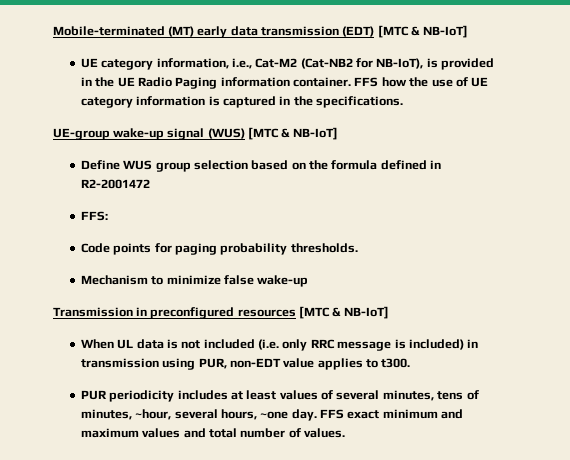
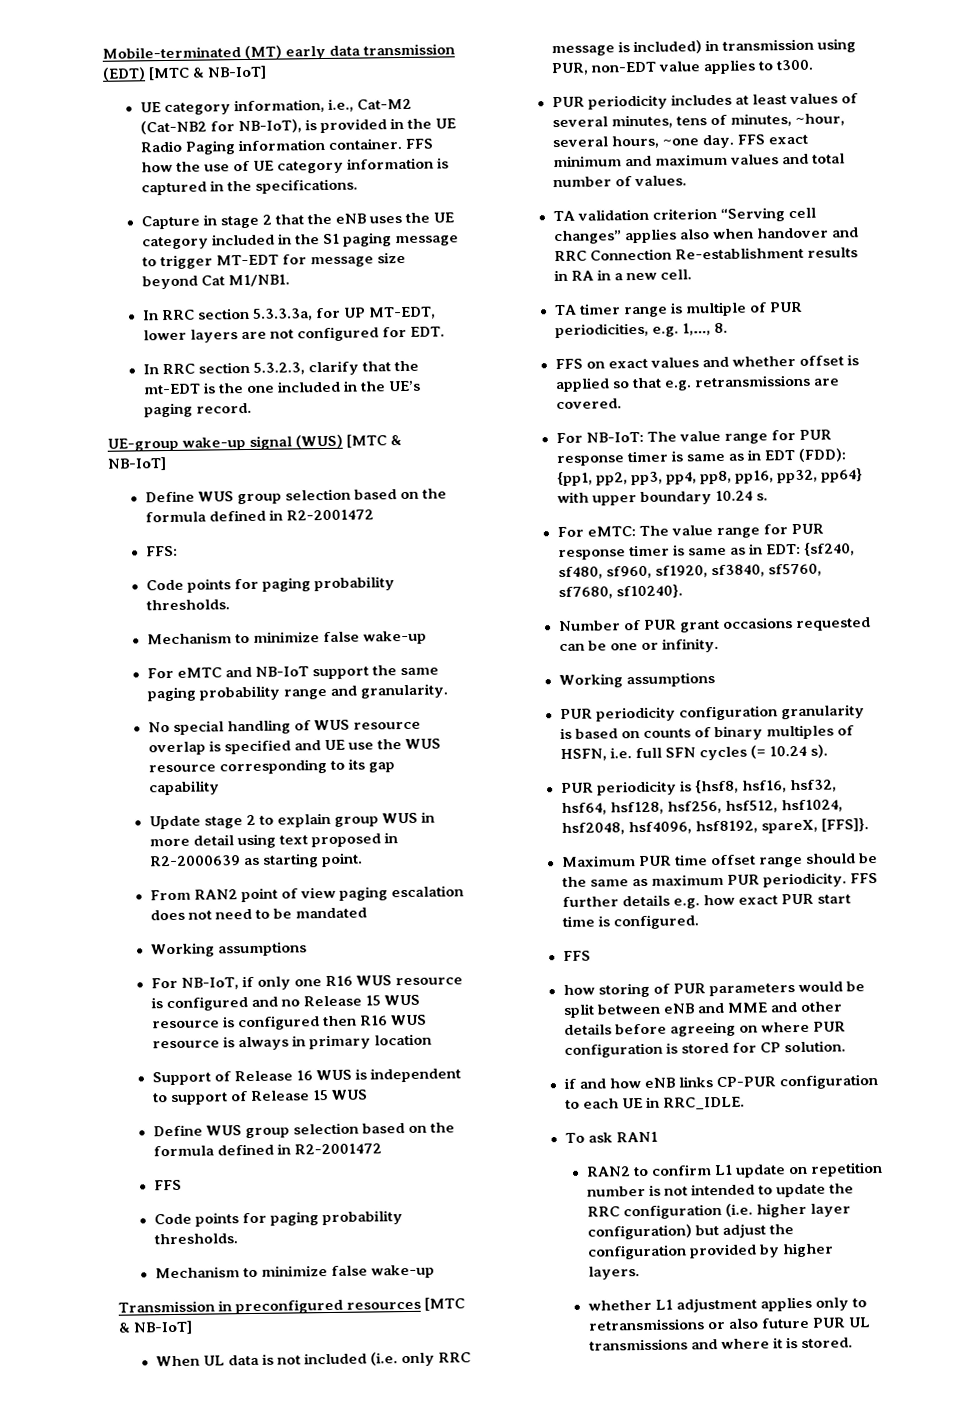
+ Capture in stage 2 that the eNB uses the UE category included in the S1 paging message to trigger MT-EDT for message size beyond Cat M1/NB1.
+ In RRC section 5.3.3.3a, for UP MT-EDT, lower layers are not configured for EDT.
+ In RRC section 5.3.2.3, clarify that the mt-EDT is the one included in the UE’s paging record.
+ For eMTC and NB-IoT support the same paging probability range and granularity.
+ No special handling of WUS resource overlap is specified and UE use the WUS resource corresponding to its gap capability
+ Update stage 2 to explain group WUS in more detail using text proposed in R2-2000639 as starting point.
+ From RAN2 point of view paging escalation does not need to be mandated
+ Working assumptions
+ For NB-IoT, if only one R16 WUS resource is configured and no Release 15 WUS resource is configured then R16 WUS resource is always in primary location
+ Support of Release 16 WUS is independent to support of Release 15 WUS
+ Define WUS group selection based on the formula defined in R2-2001472
+ FFS
+ Code points for paging probability thresholds.
+ Mechanism to minimize false wake-up
+ TA validation criterion “Serving cell changes” applies also when handover and RRC Connection Re-establishment results in RA in a new cell.
+ TA timer range is multiple of PUR periodicities, e.g. 1,…, 8.
+ FFS on exact values and whether offset is applied so that e.g. retransmissions are covered.
+ For NB-IoT: The value range for PUR response timer is same as in EDT (FDD): {pp1, pp2, pp3, pp4, pp8, pp16, pp32, pp64} with upper boundary 10.24 s.
+ For eMTC: The value range for PUR response timer is same as in EDT: {sf240, sf480, sf960, sf1920, sf3840, sf5760, sf7680, sf10240}.
+ Number of PUR grant occasions requested can be one or infinity.
+ Working assumptions
+ PUR periodicity configuration granularity is based on counts of binary multiples of HSFN, i.e. full SFN cycles (= 10.24 s).
+ PUR periodicity is {hsf8, hsf16, hsf32, hsf64, hsf128, hsf256, hsf512, hsf1024, hsf2048, hsf4096, hsf8192, spareX, [FFS]}.
+ Maximum PUR time offset range should be the same as maximum PUR periodicity. FFS further details e.g. how exact PUR start time is configured.
+ FFS
+ how storing of PUR parameters would be split between eNB and MME and other details before agreeing on where PUR configuration is stored for CP solution.
+ if and how eNB links CP-PUR configuration to each UE in RRC_IDLE.
+ To ask RAN1
+ RAN2 to confirm L1 update on repetition number is not intended to update the RRC configuration (i.e. higher layer configuration) but adjust the configuration provided by higher layers.
+ whether L1 adjustment applies only to retransmissions or also future PUR UL transmissions and where it is stored.

